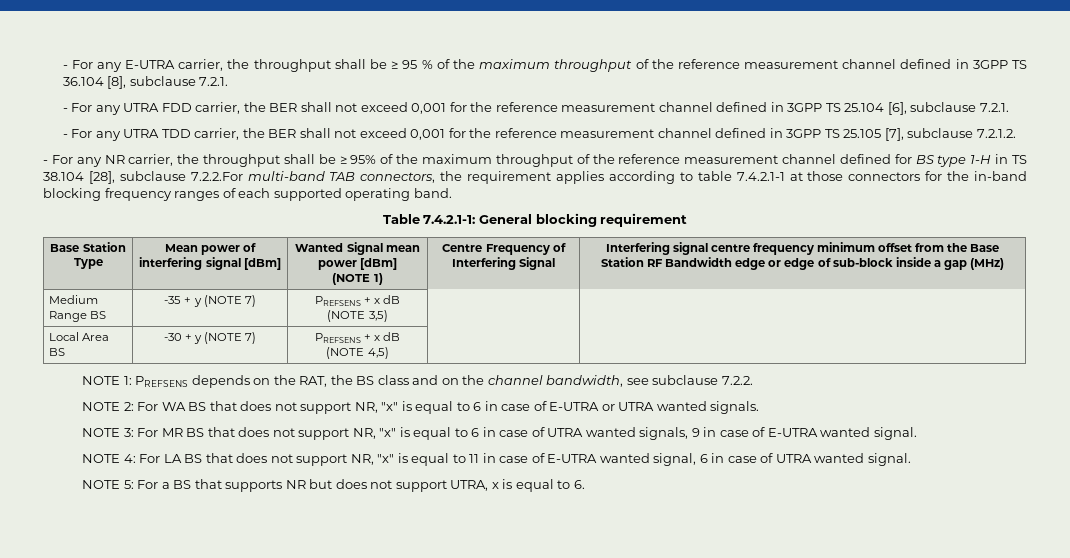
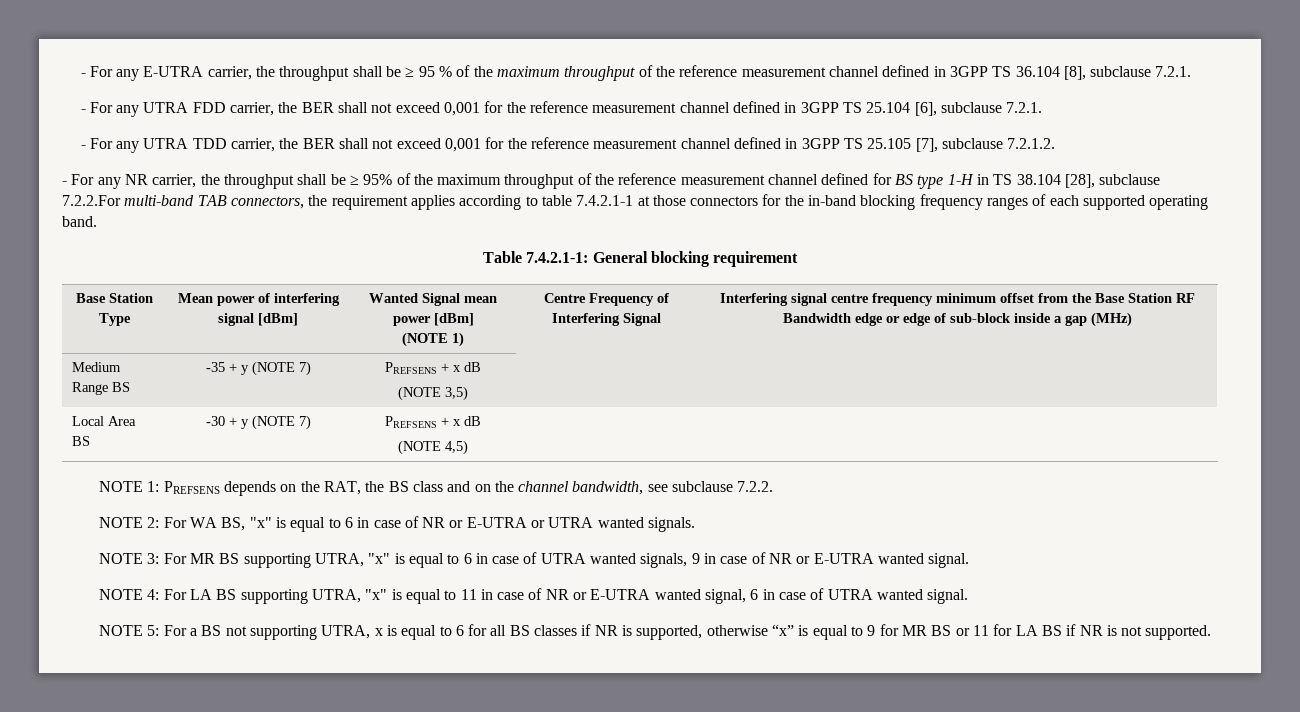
- NOTE 2: For WA BS that does not support NR, "x" is equal to 6 in case of E-UTRA or UTRA wanted signals.
+ NOTE 2: For WA BS, "x" is equal to 6 in case of NR or E-UTRA or UTRA wanted signals.
- NOTE 3: For MR BS that does not support NR, "x" is equal to 6 in case of UTRA wanted signals, 9 in case of E-UTRA wanted signal.
+ NOTE 3: For MR BS supporting UTRA, "x" is equal to 6 in case of UTRA wanted signals, 9 in case of NR or E-UTRA wanted signal.
- NOTE 4: For LA BS that does not support NR, "x" is equal to 11 in case of E-UTRA wanted signal, 6 in case of UTRA wanted signal.
+ NOTE 4: For LA BS supporting UTRA, "x" is equal to 11 in case of NR or E-UTRA wanted signal, 6 in case of UTRA wanted signal.
- NOTE 5: For a BS that supports NR but does not support UTRA, x is equal to 6.
+ NOTE 5: For a BS not supporting UTRA, x is equal to 6 for all BS classes if NR is supported, otherwise “x” is equal to 9 for MR BS or 11 for LA BS if NR is not supported.

